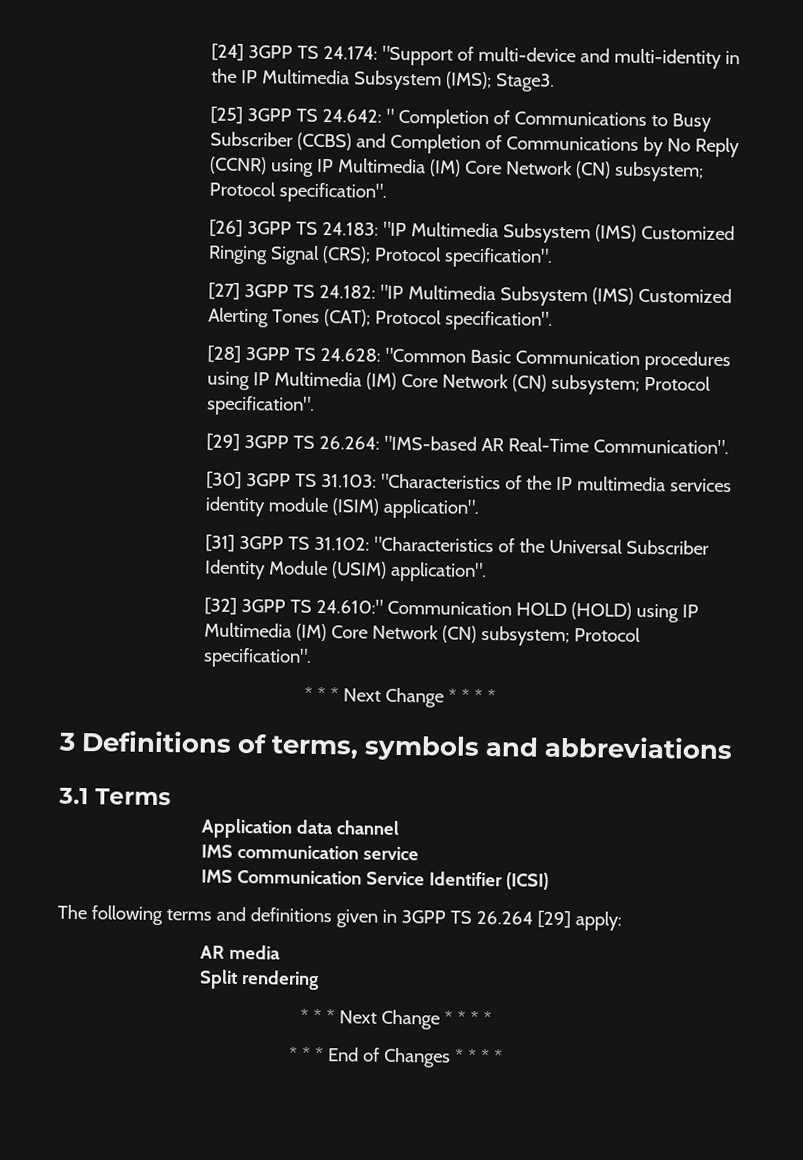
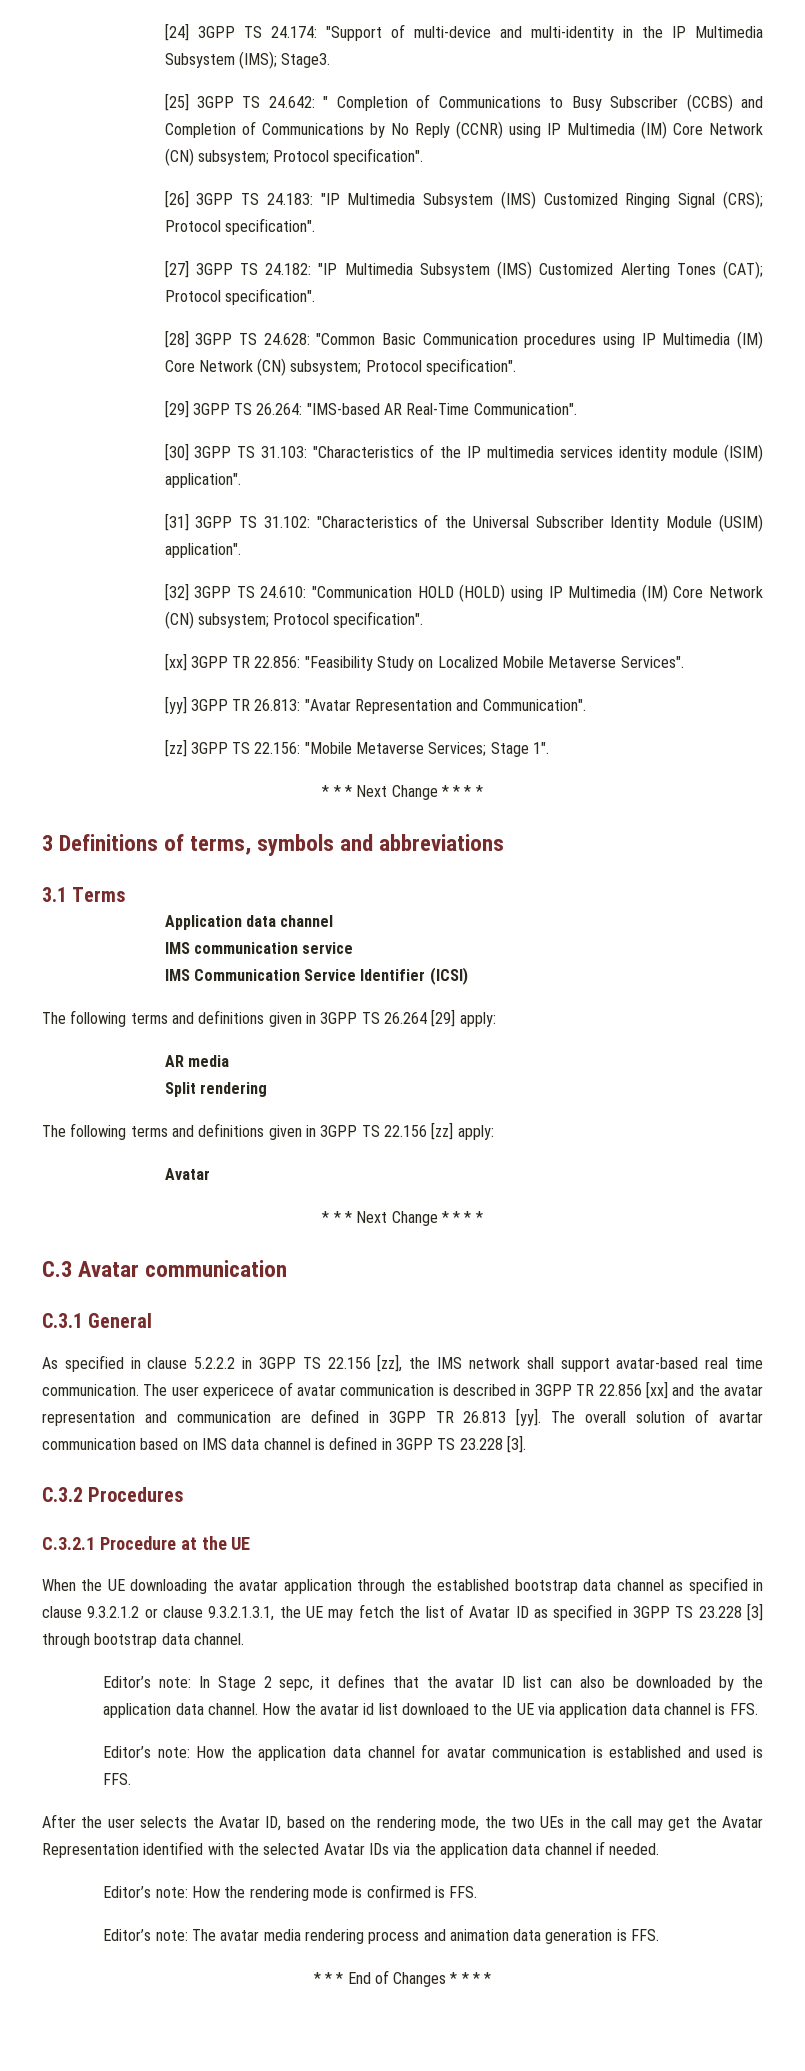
- [32] 3GPP TS 24.610:" Communication HOLD (HOLD) using IP Multimedia (IM) Core Network (CN) subsystem; Protocol specification".
+ [32] 3GPP TS 24.610: "Communication HOLD (HOLD) using IP Multimedia (IM) Core Network (CN) subsystem; Protocol specification".
+ [xx] 3GPP TR 22.856: "Feasibility Study on Localized Mobile Metaverse Services".
+ [yy] 3GPP TR 26.813: "Avatar Representation and Communication".
+ [zz] 3GPP TS 22.156: "Mobile Metaverse Services; Stage 1".
  Split rendering
+ The following terms and definitions given in 3GPP TS 22.156 [zz] apply:
+ Avatar
  * * * Next Change * * * *
+ C.3 Avatar communication
+ C.3.1 General
+ As specified in clause 5.2.2.2 in 3GPP TS 22.156 [zz], the IMS network shall support avatar-based real time communication. The user expericece of avatar communication is described in 3GPP TR 22.856 [xx] and the avatar representation and communication are defined in 3GPP TR 26.813 [yy]. The overall solution of avartar communication based on IMS data channel is defined in 3GPP TS 23.228 [3].
+ C.3.2 Procedures
+ C.3.2.1 Procedure at the UE
+ When the UE downloading the avatar application through the established bootstrap data channel as specified in clause 9.3.2.1.2 or clause 9.3.2.1.3.1, the UE may fetch the list of Avatar ID as specified in 3GPP TS 23.228 [3] through bootstrap data channel.
+ Editor’s note: In Stage 2 sepc, it defines that the avatar ID list can also be downloaded by the application data channel. How the avatar id list downloaed to the UE via application data channel is FFS.
+ Editor’s note: How the application data channel for avatar communication is established and used is FFS.
+ After the user selects the Avatar ID, based on the rendering mode, the two UEs in the call may get the Avatar Representation identified with the selected Avatar IDs via the application data channel if needed.
+ Editor’s note: How the rendering mode is confirmed is FFS.
+ Editor’s note: The avatar media rendering process and animation data generation is FFS.

